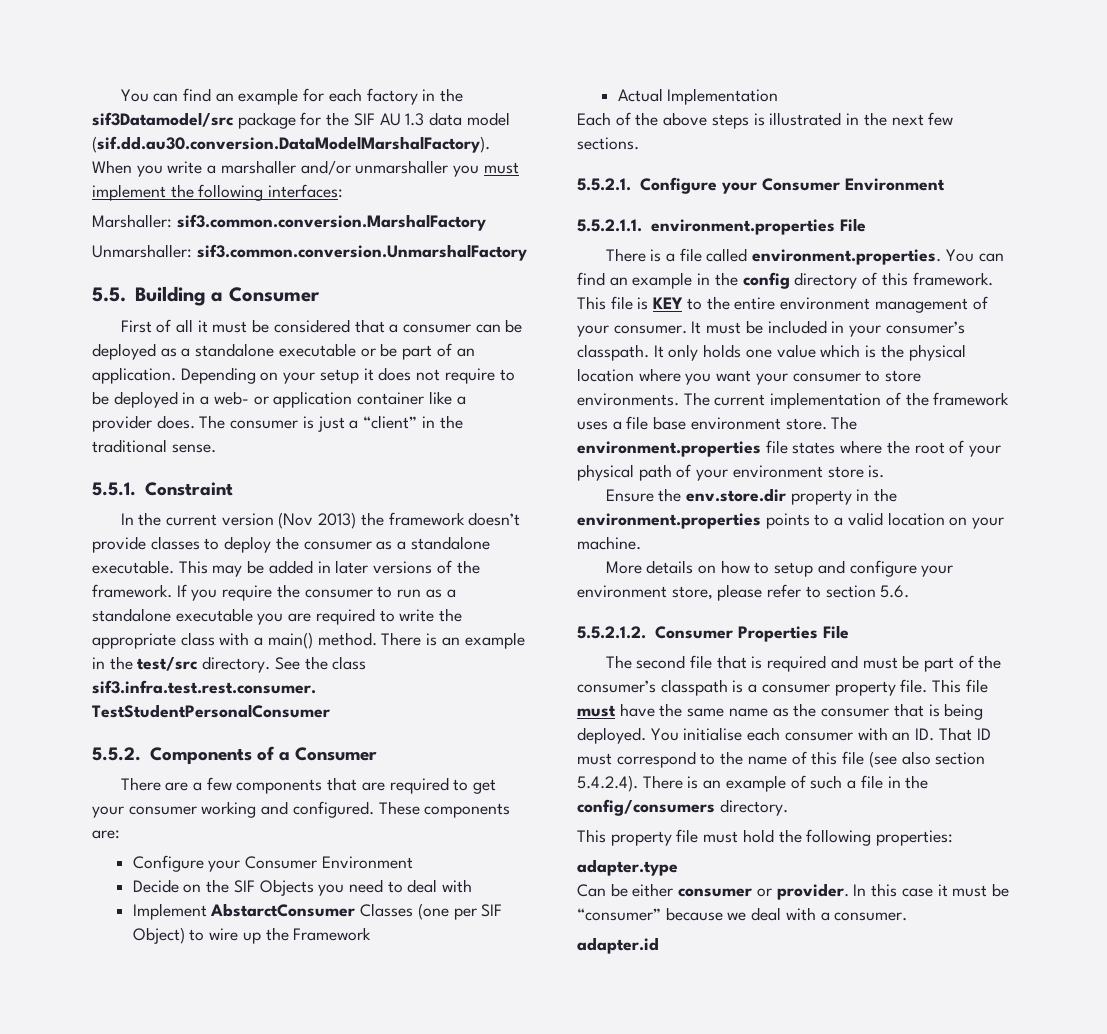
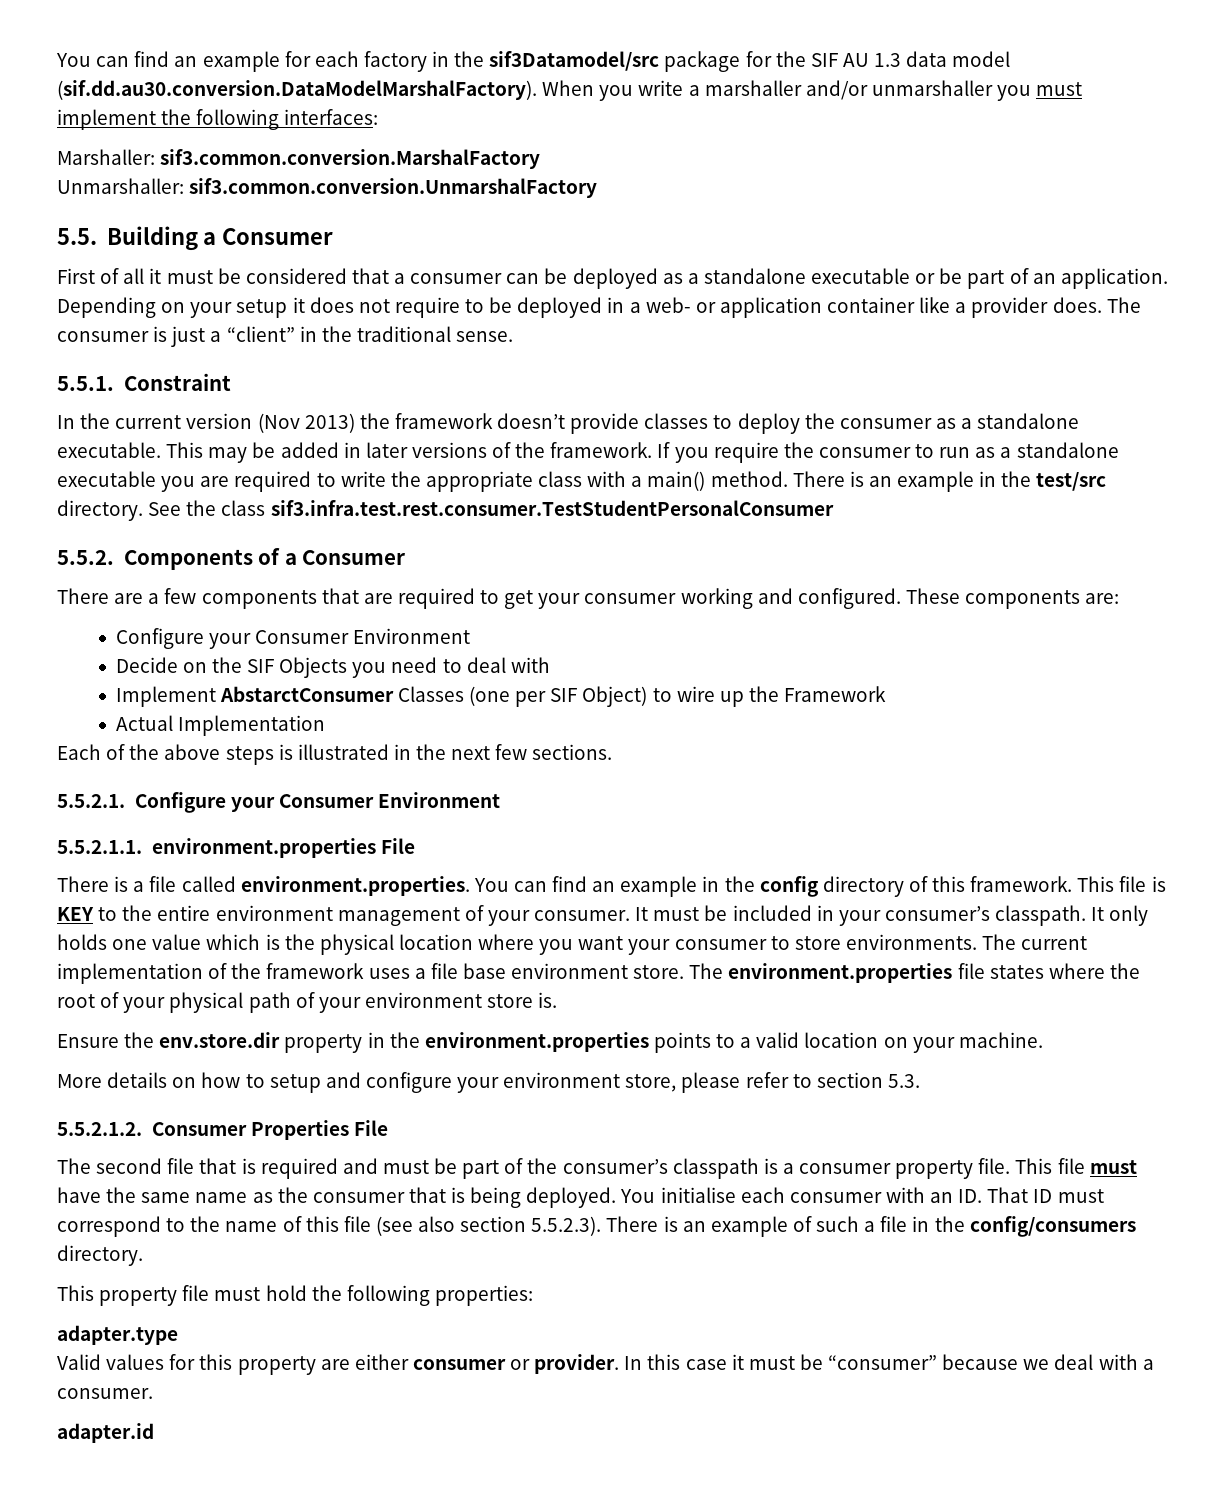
- More details on how to setup and configure your environment store, please refer to section 5.6.
+ More details on how to setup and configure your environment store, please refer to section 5.3.
- You initialise each consumer with an ID. That ID must correspond to the name of this file (see also section 5.4.2.4). There is an example of such a file in the config/consumers directory.
+ You initialise each consumer with an ID. That ID must correspond to the name of this file (see also section 5.5.2.3). There is an example of such a file in the config/consumers directory.
- Can be either consumer or provider.
+ Valid values for this property are either consumer or provider.

